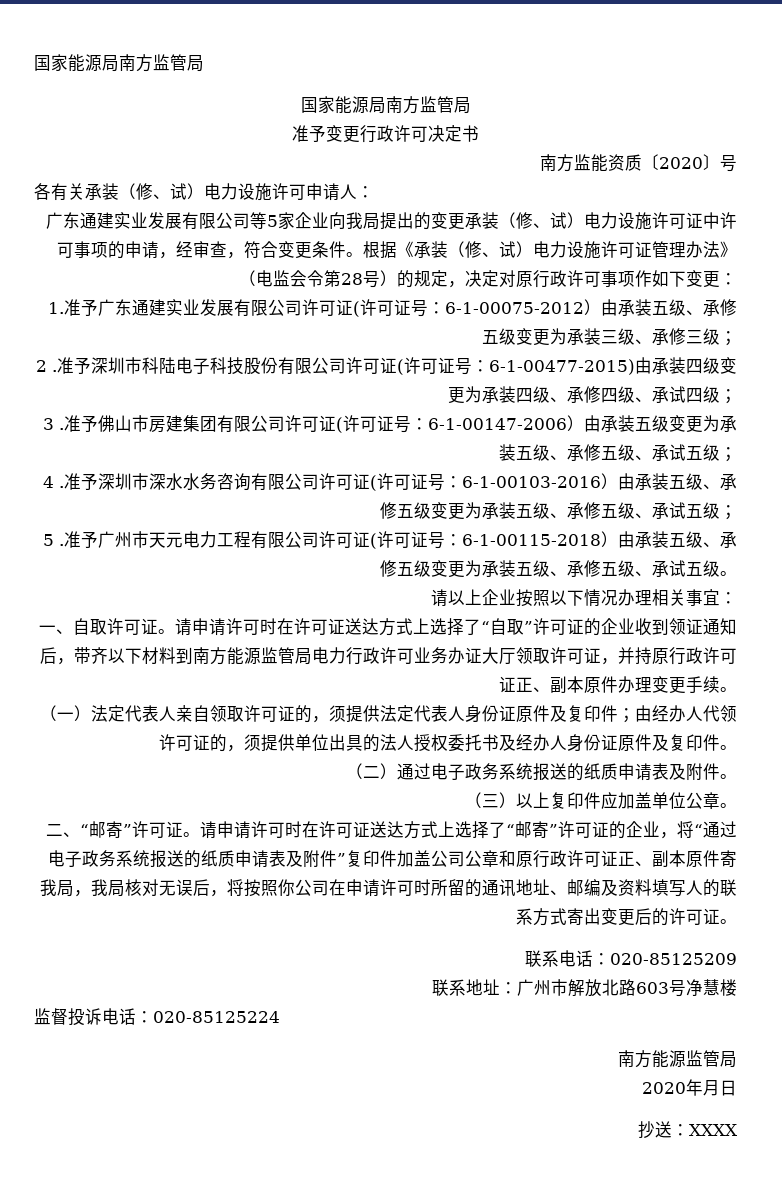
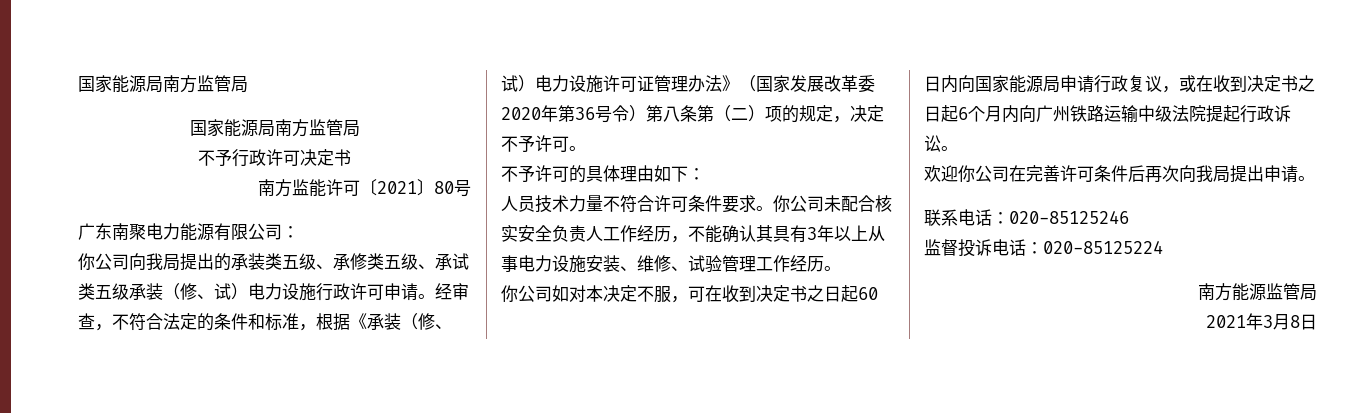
- 准予变更行政许可决定书
+ 不予行政许可决定书
- 南方监能资质〔2020〕号
- 各有关承装（修、试）电力设施许可申请人：
- 广东通建实业发展有限公司等5家企业向我局提出的变更承装（修、试）电力设施许可证中许可事项的申请，经审查，符合变更条件。根据《承装（修、试）电力设施许可证管理办法》（电监会令第28号）的规定，决定对原行政许可事项作如下变更：
- 1.准予广东通建实业发展有限公司许可证(许可证号：6-1-00075-2012）由承装五级、承修五级变更为承装三级、承修三级；
- 2 .准予深圳市科陆电子科技股份有限公司许可证(许可证号：6-1-00477-2015)由承装四级变更为承装四级、承修四级、承试四级；
- 3 .准予佛山市房建集团有限公司许可证(许可证号：6-1-00147-2006）由承装五级变更为承装五级、承修五级、承试五级；
- 4 .准予深圳市深水水务咨询有限公司许可证(许可证号：6-1-00103-2016）由承装五级、承修五级变更为承装五级、承修五级、承试五级；
- 5 .准予广州市天元电力工程有限公司许可证(许可证号：6-1-00115-2018）由承装五级、承修五级变更为承装五级、承修五级、承试五级。
- 请以上企业按照以下情况办理相关事宜：
- 一、自取许可证。请申请许可时在许可证送达方式上选择了“自取”许可证的企业收到领证通知后，带齐以下材料到南方能源监管局电力行政许可业务办证大厅领取许可证，并持原行政许可证正、副本原件办理变更手续。
- （一）法定代表人亲自领取许可证的，须提供法定代表人身份证原件及复印件；由经办人代领许可证的，须提供单位出具的法人授权委托书及经办人身份证原件及复印件。
- （二）通过电子政务系统报送的纸质申请表及附件。
- （三）以上复印件应加盖单位公章。
- 二、“邮寄”许可证。请申请许可时在许可证送达方式上选择了“邮寄”许可证的企业，将“通过电子政务系统报送的纸质申请表及附件”复印件加盖公司公章和原行政许可证正、副本原件寄我局，我局核对无误后，将按照你公司在申请许可时所留的通讯地址、邮编及资料填写人的联系方式寄出变更后的许可证。
- 联系电话：020-85125209
- 联系地址：广州市解放北路603号净慧楼
+ 南方监能许可〔2021〕80号
+ 广东南聚电力能源有限公司：
+ 你公司向我局提出的承装类五级、承修类五级、承试类五级承装（修、试）电力设施行政许可申请。经审查，不符合法定的条件和标准，根据《承装（修、试）电力设施许可证管理办法》（国家发展改革委2020年第36号令）第八条第（二）项的规定，决定不予许可。
+ 不予许可的具体理由如下：
+ 人员技术力量不符合许可条件要求。你公司未配合核实安全负责人工作经历，不能确认其具有3年以上从事电力设施安装、维修、试验管理工作经历。
+ 你公司如对本决定不服，可在收到决定书之日起60日内向国家能源局申请行政复议，或在收到决定书之日起6个月内向广州铁路运输中级法院提起行政诉讼。
+ 欢迎你公司在完善许可条件后再次向我局提出申请。
+ 联系电话：020-85125246
- 2020年月日
- 抄送：XXXX
+ 2021年3月8日

